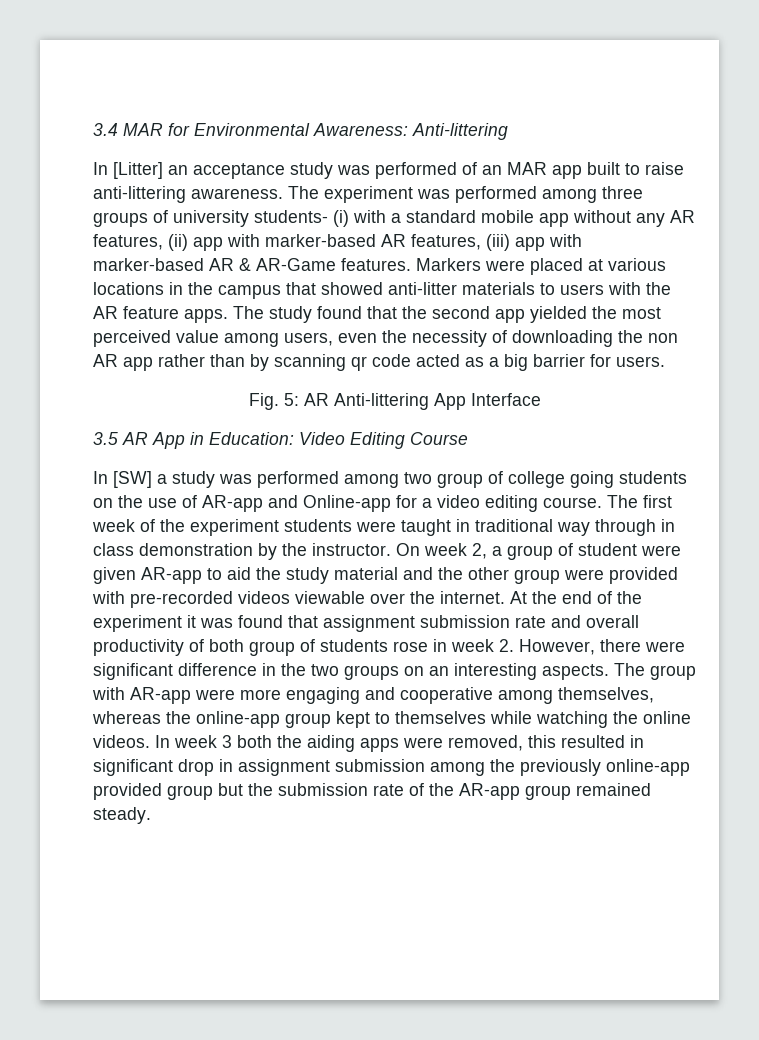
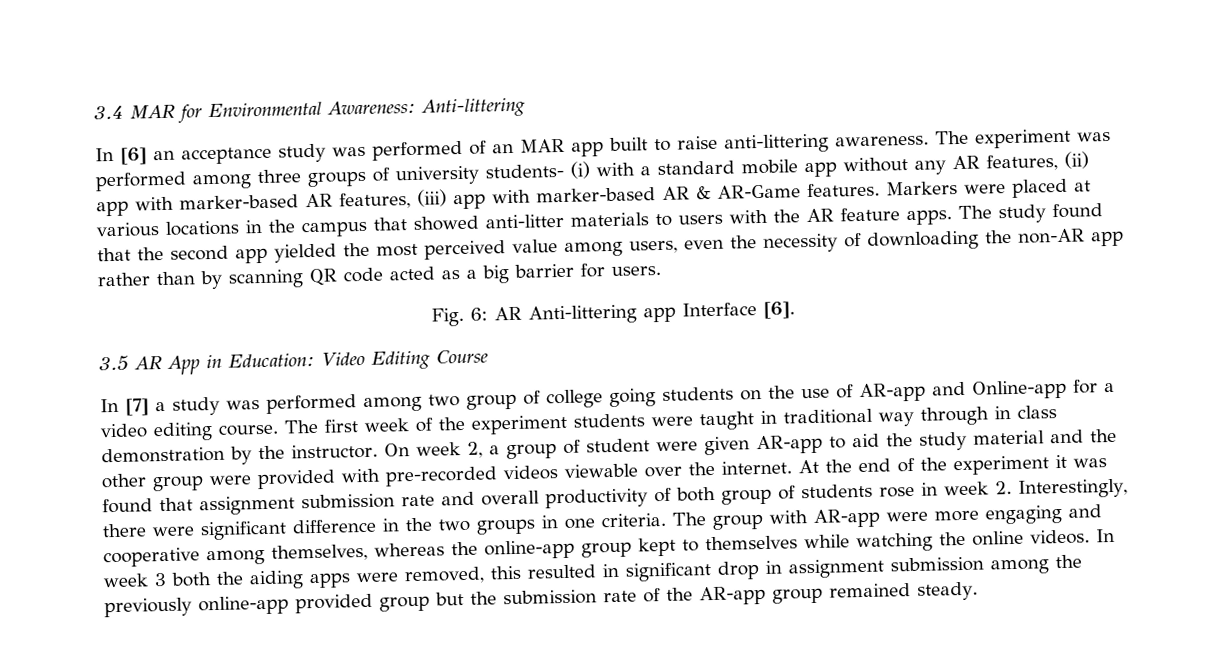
- In [Litter] an acceptance study was performed of an MAR app built to raise anti-littering awareness.
+ In [6] an acceptance study was performed of an MAR app built to raise anti-littering awareness.
- The study found that the second app yielded the most perceived value among users, even the necessity of downloading the non AR app rather than by scanning qr code acted as a big barrier for users.
+ The study found that the second app yielded the most perceived value among users, even the necessity of downloading the non-AR app rather than by scanning QR code acted as a big barrier for users.
- Fig. 5: AR Anti-littering App Interface
+ Fig. 6: AR Anti-littering app Interface [6].
- In [SW] a study was performed among two group of college going students on the use of AR-app and Online-app for a video editing course.
+ In [7] a study was performed among two group of college going students on the use of AR-app and Online-app for a video editing course.
- At the end of the experiment it was found that assignment submission rate and overall productivity of both group of students rose in week 2. However, there were significant difference in the two groups on an interesting aspects.
+ At the end of the experiment it was found that assignment submission rate and overall productivity of both group of students rose in week 2. Interestingly, there were significant difference in the two groups in one criteria.

